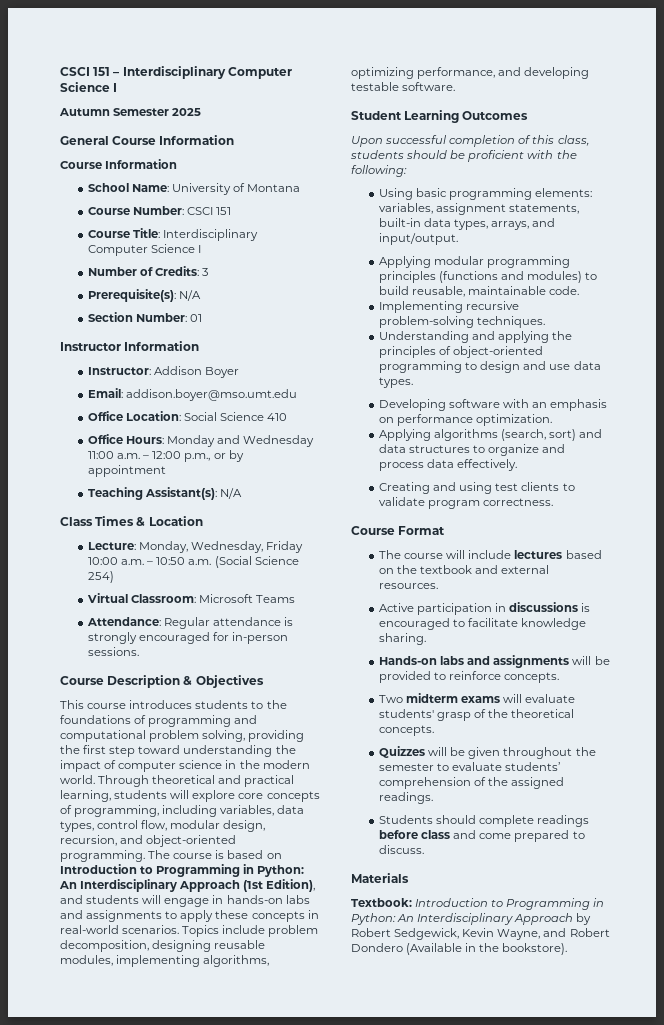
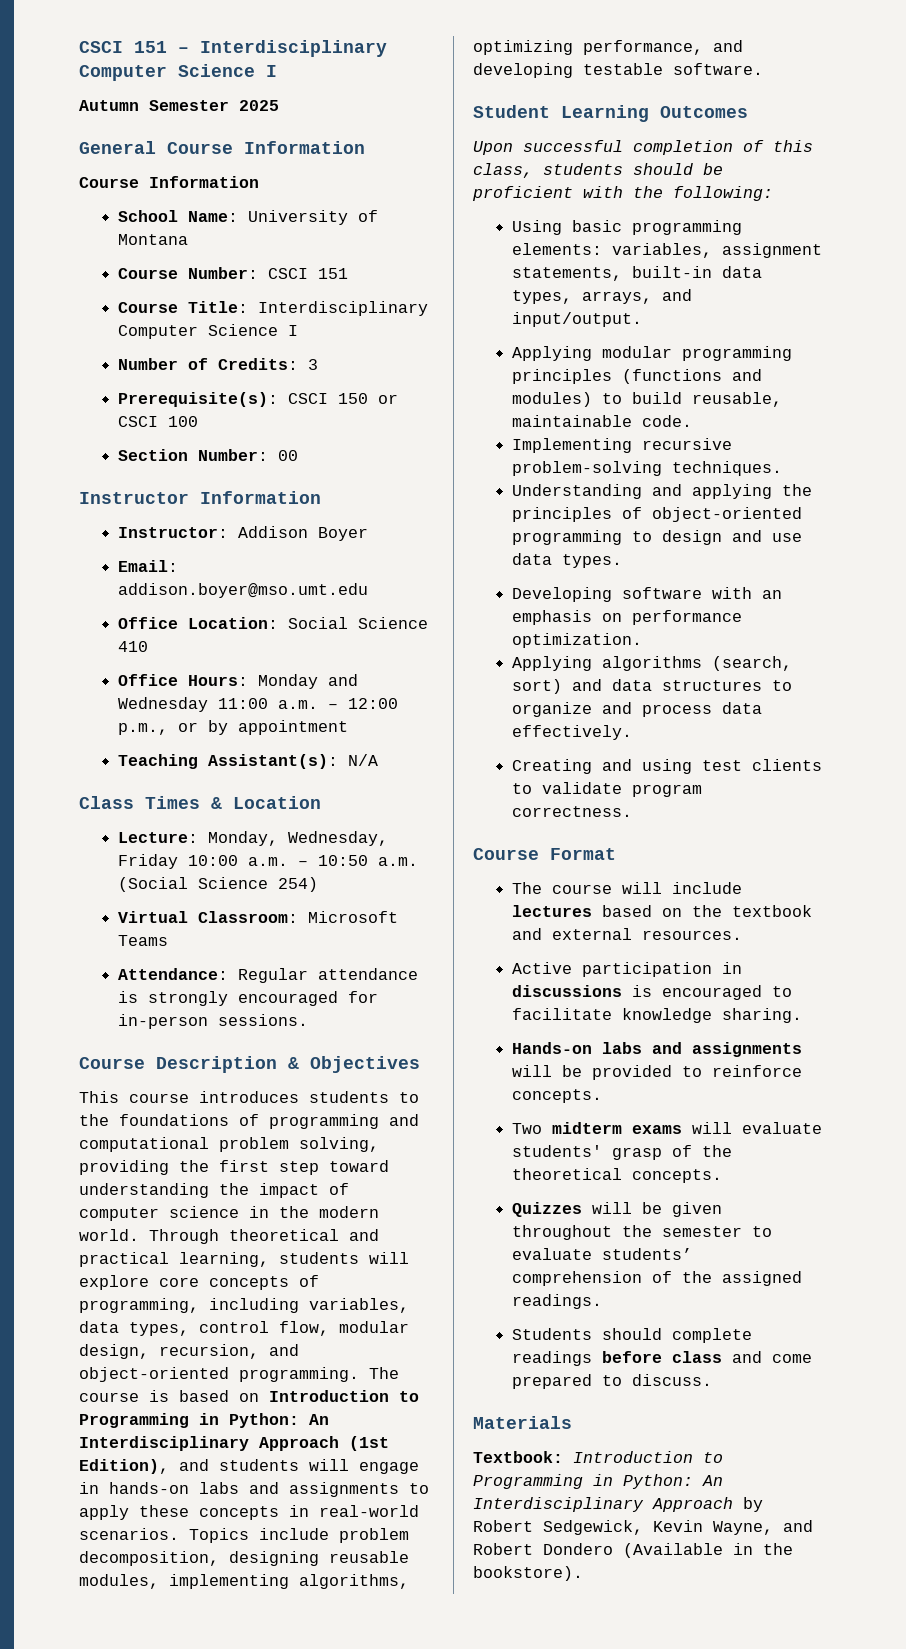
- Prerequisite(s): N/A
+ Prerequisite(s): CSCI 150 or CSCI 100
- Section Number: 01
+ Section Number: 00

